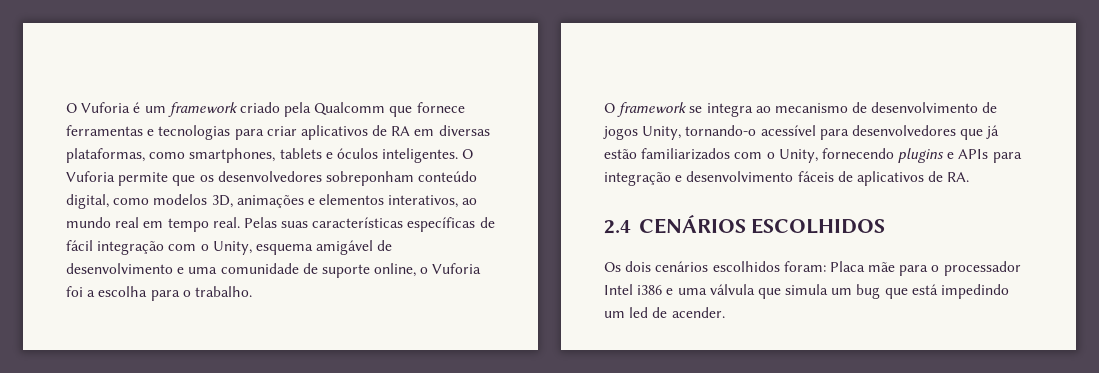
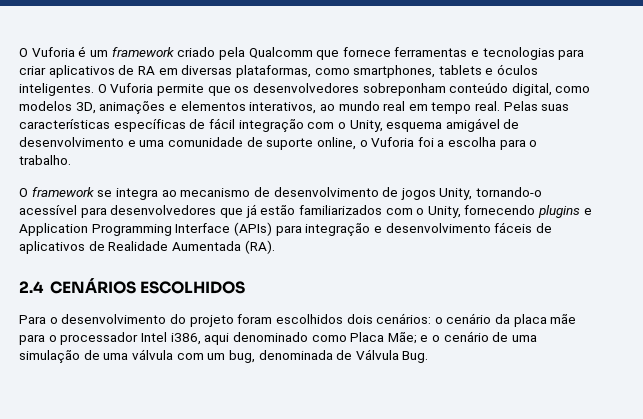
- O framework se integra ao mecanismo de desenvolvimento de jogos Unity, tornando-o acessível para desenvolvedores que já estão familiarizados com o Unity, fornecendo plugins e APIs para integração e desenvolvimento fáceis de aplicativos de RA.
+ O framework se integra ao mecanismo de desenvolvimento de jogos Unity, tornando-o acessível para desenvolvedores que já estão familiarizados com o Unity, fornecendo plugins e Application Programming Interface (APIs) para integração e desenvolvimento fáceis de aplicativos de Realidade Aumentada (RA).
- Os dois cenários escolhidos foram: Placa mãe para o processador Intel i386 e uma válvula que simula um bug que está impedindo um led de acender.
+ Para o desenvolvimento do projeto foram escolhidos dois cenários: o cenário da placa mãe para o processador Intel i386, aqui denominado como Placa Mãe; e o cenário de uma simulação de uma válvula com um bug, denominada de Válvula Bug.

